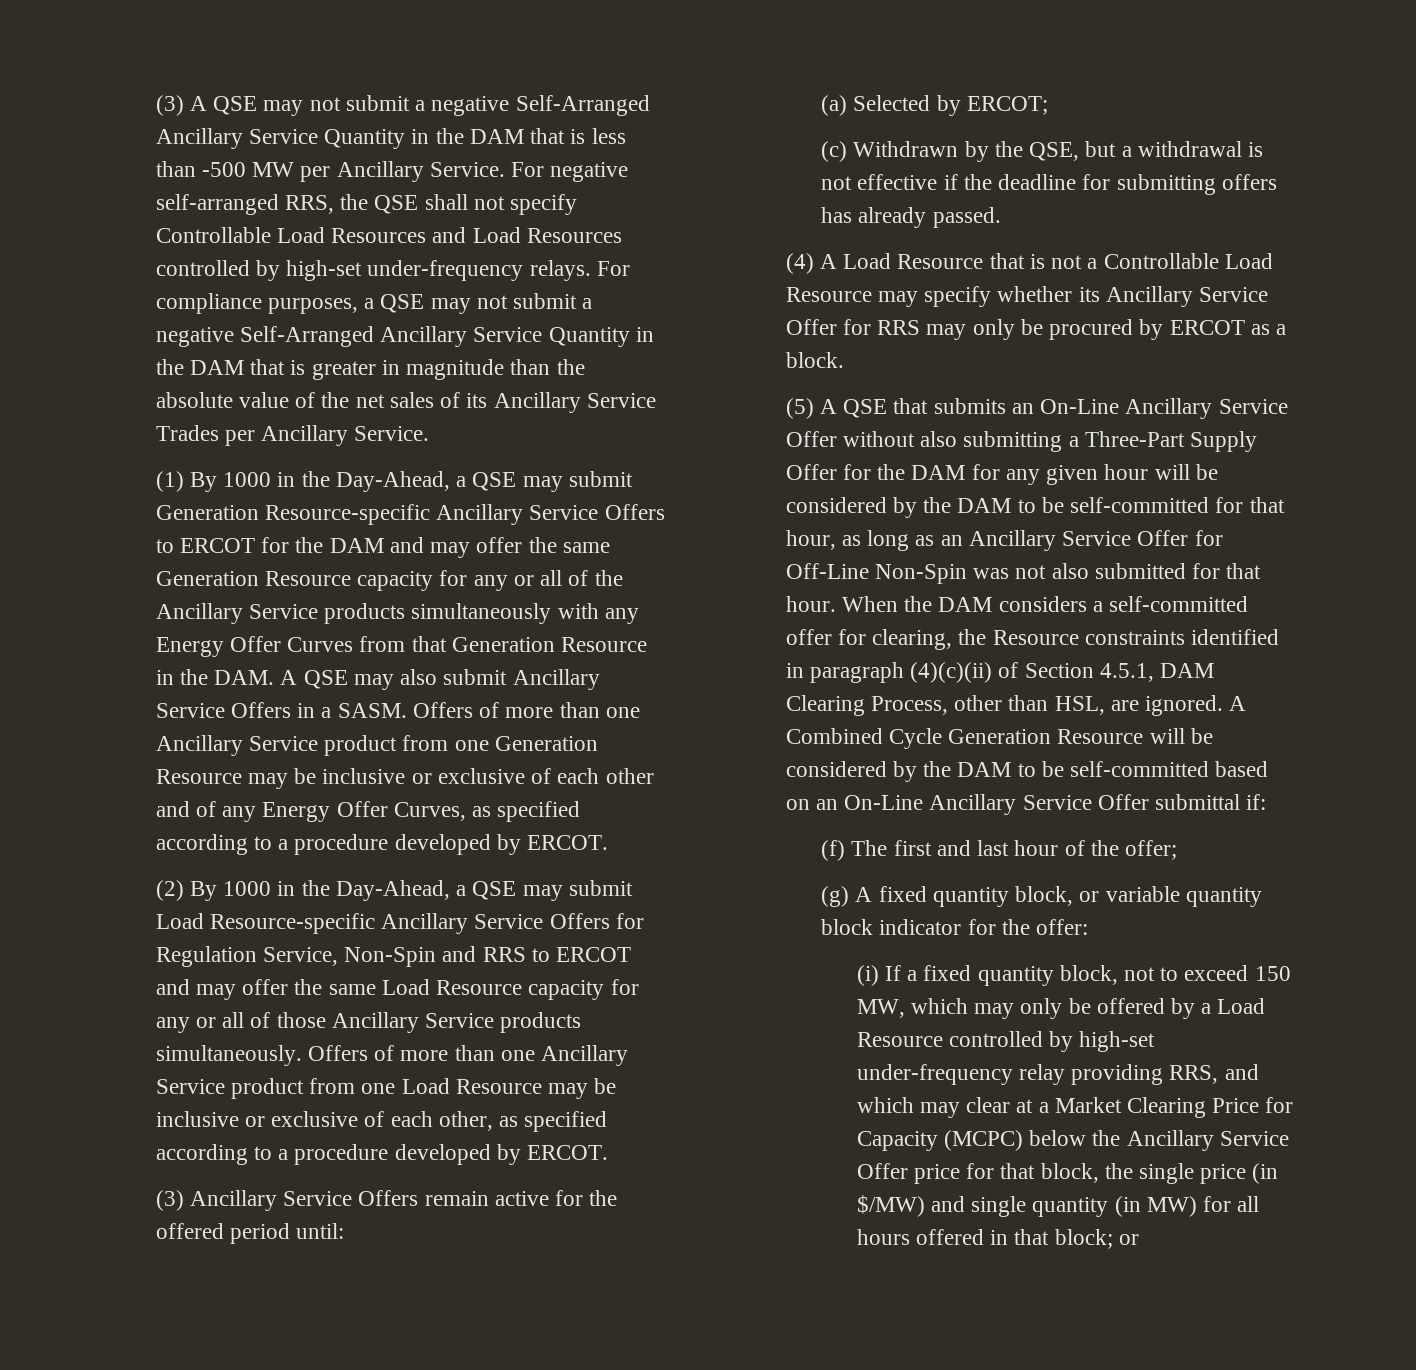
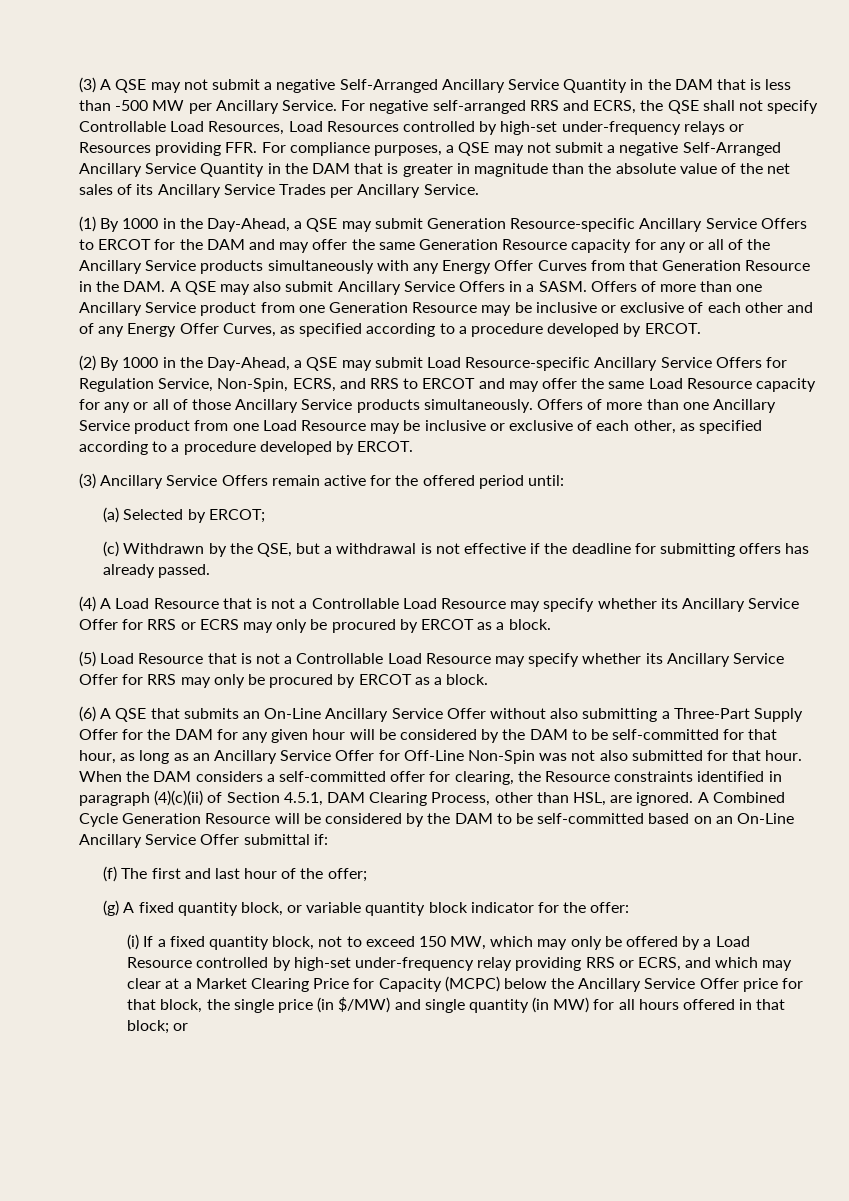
- For negative self-arranged RRS, the QSE shall not specify Controllable Load Resources and Load Resources controlled by high-set under-frequency relays. For compliance purposes, a QSE may not submit a negative Self-Arranged Ancillary Service Quantity in the DAM that is greater in magnitude than the absolute value of the net sales of its Ancillary Service Trades per Ancillary Service.
+ For negative self-arranged RRS and ECRS, the QSE shall not specify Controllable Load Resources, Load Resources controlled by high-set under-frequency relays or Resources providing FFR. For compliance purposes, a QSE may not submit a negative Self-Arranged Ancillary Service Quantity in the DAM that is greater in magnitude than the absolute value of the net sales of its Ancillary Service Trades per Ancillary Service.
- (2) By 1000 in the Day-Ahead, a QSE may submit Load Resource-specific Ancillary Service Offers for Regulation Service, Non-Spin and RRS to ERCOT and may offer the same Load Resource capacity for any or all of those Ancillary Service products simultaneously.
+ (2) By 1000 in the Day-Ahead, a QSE may submit Load Resource-specific Ancillary Service Offers for Regulation Service, Non-Spin, ECRS, and RRS to ERCOT and may offer the same Load Resource capacity for any or all of those Ancillary Service products simultaneously.
- (4) A Load Resource that is not a Controllable Load Resource may specify whether its Ancillary Service Offer for RRS may only be procured by ERCOT as a block.
+ (4) A Load Resource that is not a Controllable Load Resource may specify whether its Ancillary Service Offer for RRS or ECRS may only be procured by ERCOT as a block.
- (5) A QSE that submits an On-Line Ancillary Service Offer without also submitting a Three-Part Supply Offer for the DAM for any given hour will be considered by the DAM to be self-committed for that hour, as long as an Ancillary Service Offer for Off-Line Non-Spin was not also submitted for that hour.
+ (5) Load Resource that is not a Controllable Load Resource may specify whether its Ancillary Service Offer for RRS may only be procured by ERCOT as a block.
+ (6) A QSE that submits an On-Line Ancillary Service Offer without also submitting a Three-Part Supply Offer for the DAM for any given hour will be considered by the DAM to be self-committed for that hour, as long as an Ancillary Service Offer for Off-Line Non-Spin was not also submitted for that hour.
- (i) If a fixed quantity block, not to exceed 150 MW, which may only be offered by a Load Resource controlled by high-set under-frequency relay providing RRS, and which may clear at a Market Clearing Price for Capacity (MCPC) below the Ancillary Service Offer price for that block, the single price (in $/MW) and single quantity (in MW) for all hours offered in that block;
+ (i) If a fixed quantity block, not to exceed 150 MW, which may only be offered by a Load Resource controlled by high-set under-frequency relay providing RRS or ECRS, and which may clear at a Market Clearing Price for Capacity (MCPC) below the Ancillary Service Offer price for that block, the single price (in $/MW) and single quantity (in MW) for all hours offered in that block;

